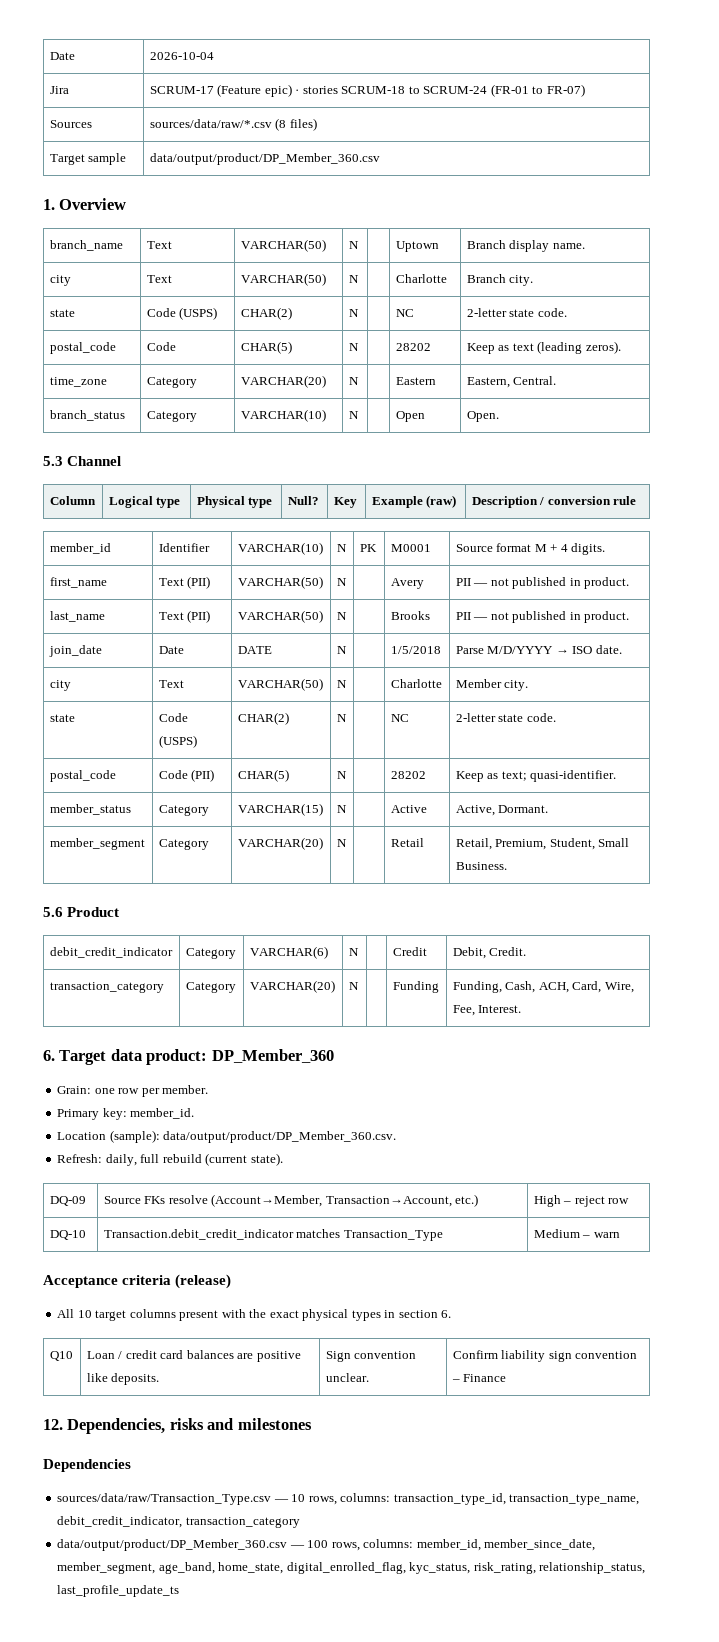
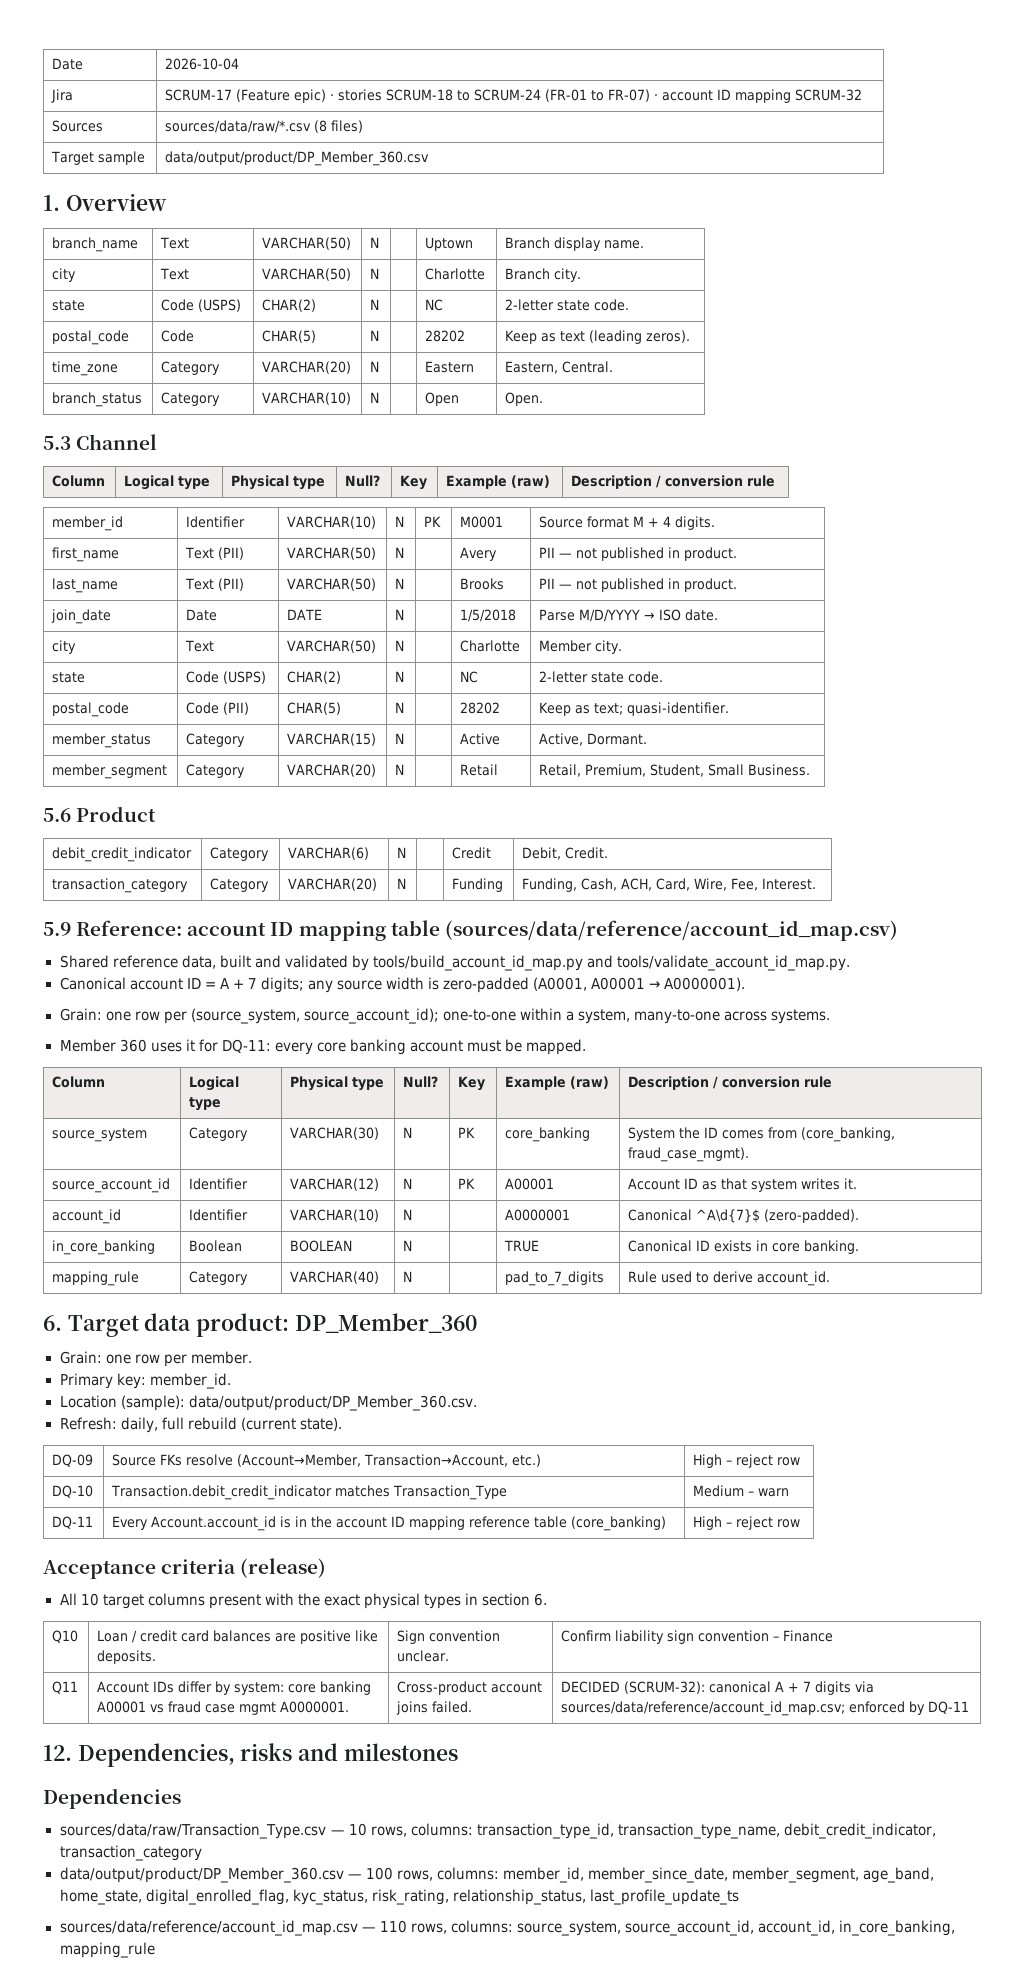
- Jira | SCRUM-17 (Feature epic) · stories SCRUM-18 to SCRUM-24 (FR-01 to FR-07)
+ Jira | SCRUM-17 (Feature epic) · stories SCRUM-18 to SCRUM-24 (FR-01 to FR-07) · account ID mapping SCRUM-32
+ 5.9 Reference: account ID mapping table (sources/data/reference/account_id_map.csv)
+ Shared reference data, built and validated by tools/build_account_id_map.py and tools/validate_account_id_map.py.
+ Canonical account ID = A + 7 digits; any source width is zero-padded (A0001, A00001 → A0000001).
+ Grain: one row per (source_system, source_account_id); one-to-one within a system, many-to-one across systems.
+ Member 360 uses it for DQ-11: every core banking account must be mapped.
+ Column | Logical type | Physical type | Null? | Key | Example (raw) | Description / conversion rule
+ source_system | Category | VARCHAR(30) | N | PK | core_banking | System the ID comes from (core_banking, fraud_case_mgmt).
+ source_account_id | Identifier | VARCHAR(12) | N | PK | A00001 | Account ID as that system writes it.
+ account_id | Identifier | VARCHAR(10) | N | | A0000001 | Canonical ^A\d{7}$ (zero-padded).
+ in_core_banking | Boolean | BOOLEAN | N | | TRUE | Canonical ID exists in core banking.
+ mapping_rule | Category | VARCHAR(40) | N | | pad_to_7_digits | Rule used to derive account_id.
+ DQ-11 | Every Account.account_id is in the account ID mapping reference table (core_banking) | High – reject row
+ Q11 | Account IDs differ by system: core banking A00001 vs fraud case mgmt A0000001. | Cross-product account joins failed. | DECIDED (SCRUM-32): canonical A + 7 digits via sources/data/reference/account_id_map.csv; enforced by DQ-11
+ sources/data/reference/account_id_map.csv — 110 rows, columns: source_system, source_account_id, account_id, in_core_banking, mapping_rule

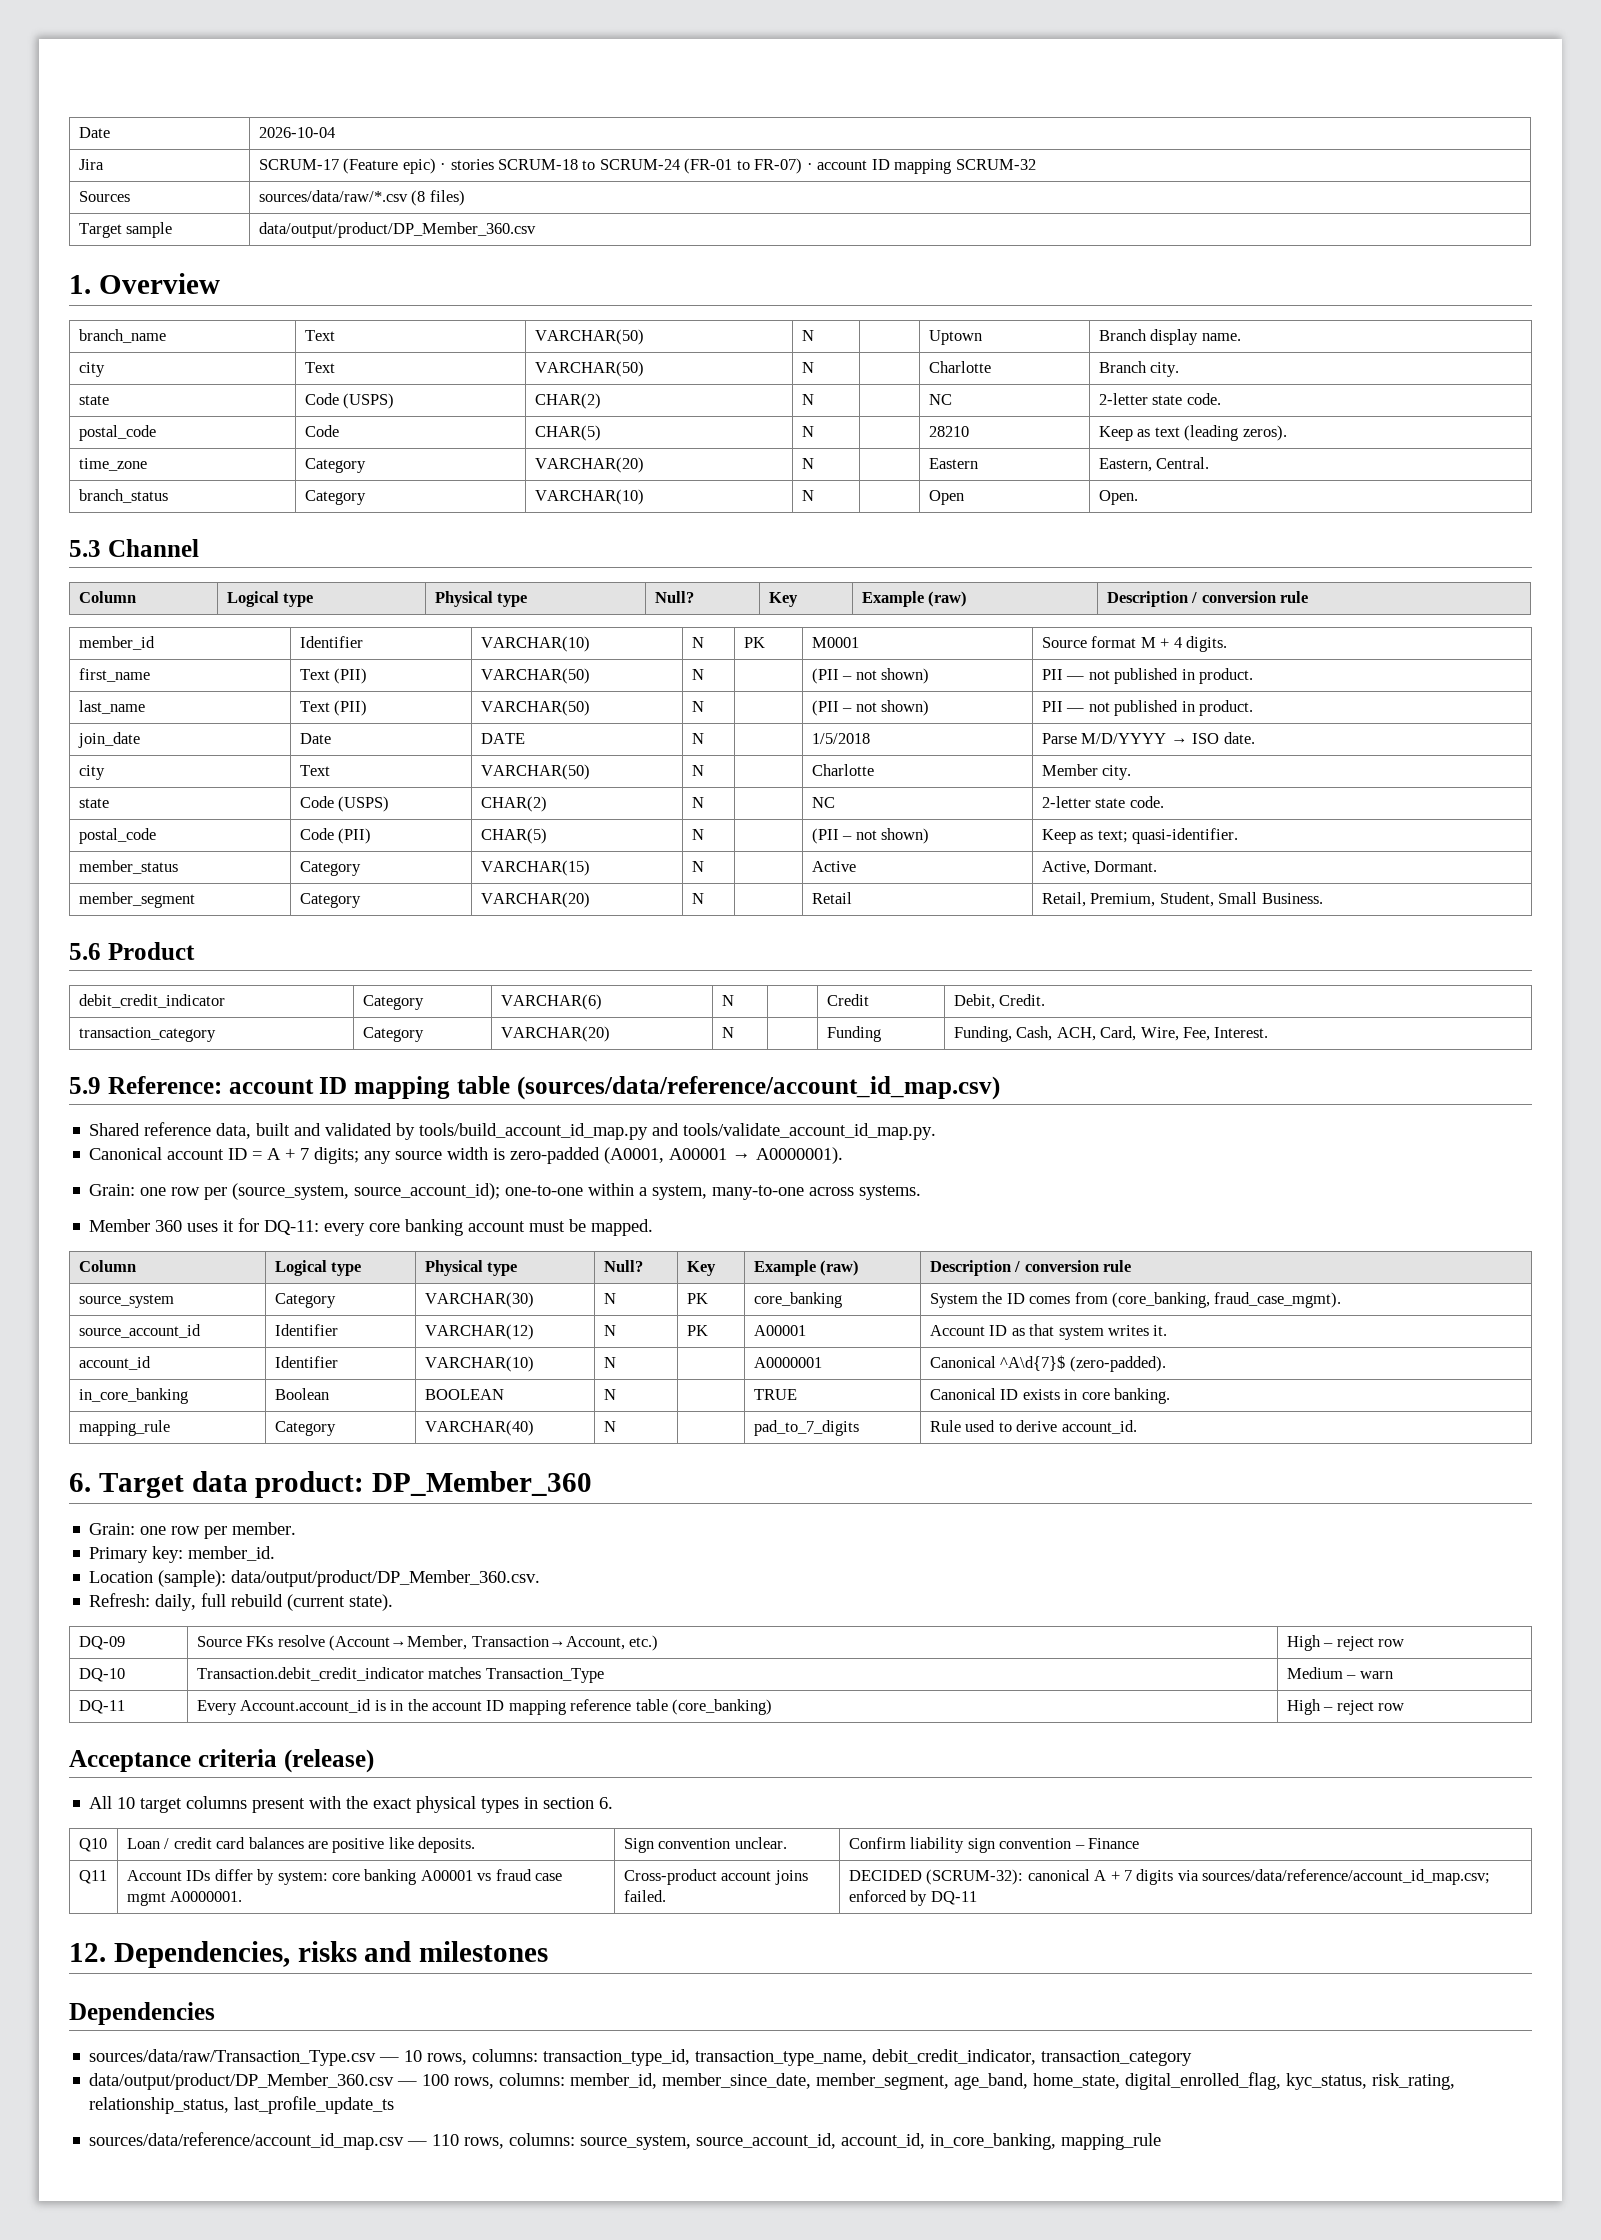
- postal_code | Code | CHAR(5) | N | | 28202 | Keep as text (leading zeros).
+ postal_code | Code | CHAR(5) | N | | 28210 | Keep as text (leading zeros).
- first_name | Text (PII) | VARCHAR(50) | N | | Avery | PII — not published in product.
+ first_name | Text (PII) | VARCHAR(50) | N | | (PII – not shown) | PII — not published in product.
- last_name | Text (PII) | VARCHAR(50) | N | | Brooks | PII — not published in product.
+ last_name | Text (PII) | VARCHAR(50) | N | | (PII – not shown) | PII — not published in product.
- postal_code | Code (PII) | CHAR(5) | N | | 28202 | Keep as text; quasi-identifier.
+ postal_code | Code (PII) | CHAR(5) | N | | (PII – not shown) | Keep as text; quasi-identifier.

